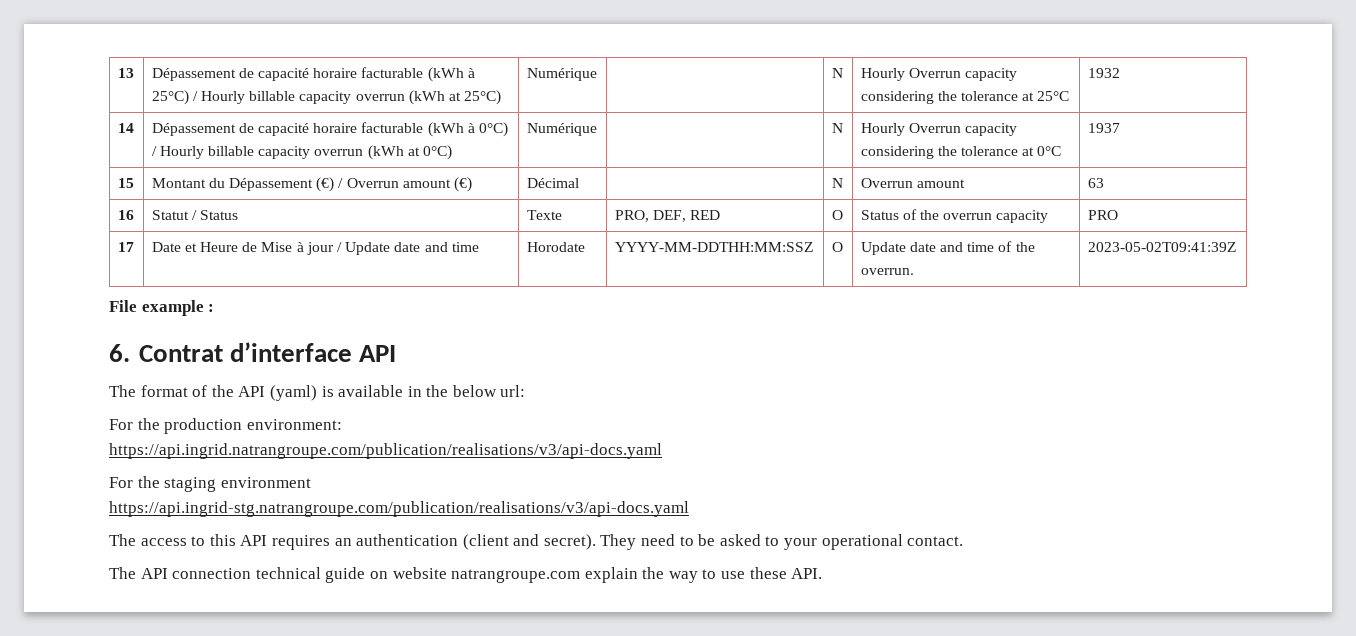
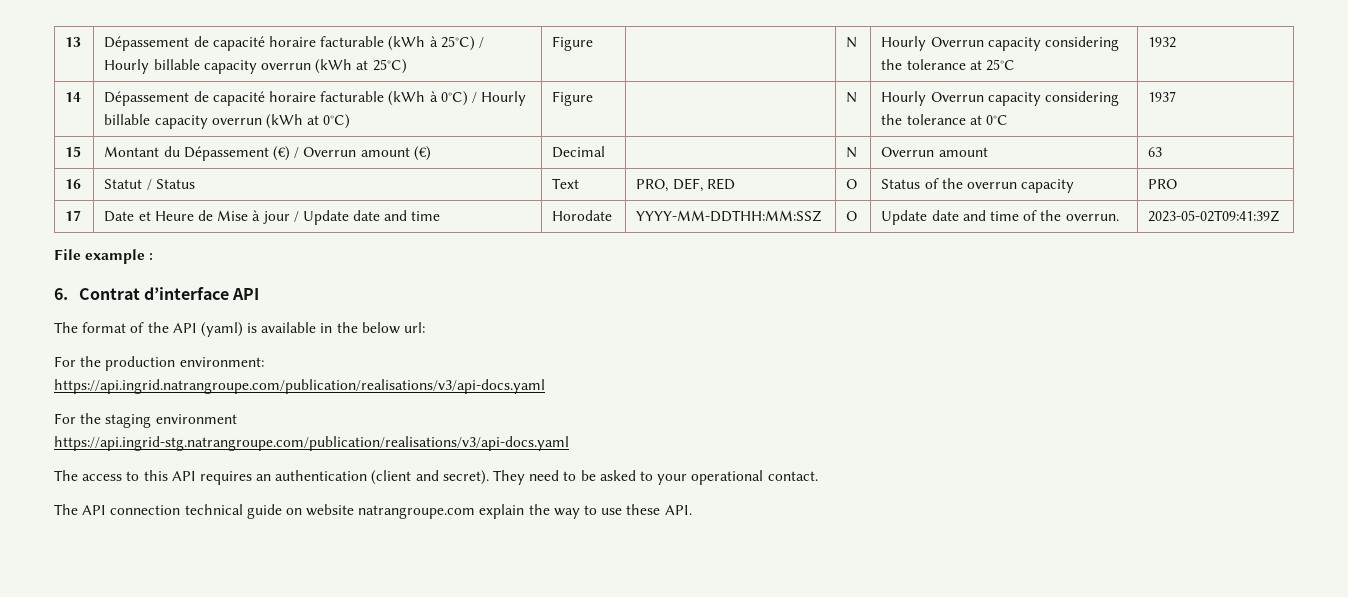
- 13 | Dépassement de capacité horaire facturable (kWh à 25°C) / Hourly billable capacity overrun (kWh at 25°C) | Numérique | | N | Hourly Overrun capacity considering the tolerance at 25°C | 1932
+ 13 | Dépassement de capacité horaire facturable (kWh à 25°C) / Hourly billable capacity overrun (kWh at 25°C) | Figure | | N | Hourly Overrun capacity considering the tolerance at 25°C | 1932
- 14 | Dépassement de capacité horaire facturable (kWh à 0°C) / Hourly billable capacity overrun (kWh at 0°C) | Numérique | | N | Hourly Overrun capacity considering the tolerance at 0°C | 1937
+ 14 | Dépassement de capacité horaire facturable (kWh à 0°C) / Hourly billable capacity overrun (kWh at 0°C) | Figure | | N | Hourly Overrun capacity considering the tolerance at 0°C | 1937
- 15 | Montant du Dépassement (€) / Overrun amount (€) | Décimal | | N | Overrun amount | 63
+ 15 | Montant du Dépassement (€) / Overrun amount (€) | Decimal | | N | Overrun amount | 63
- 16 | Statut / Status | Texte | PRO, DEF, RED | O | Status of the overrun capacity | PRO
+ 16 | Statut / Status | Text | PRO, DEF, RED | O | Status of the overrun capacity | PRO

